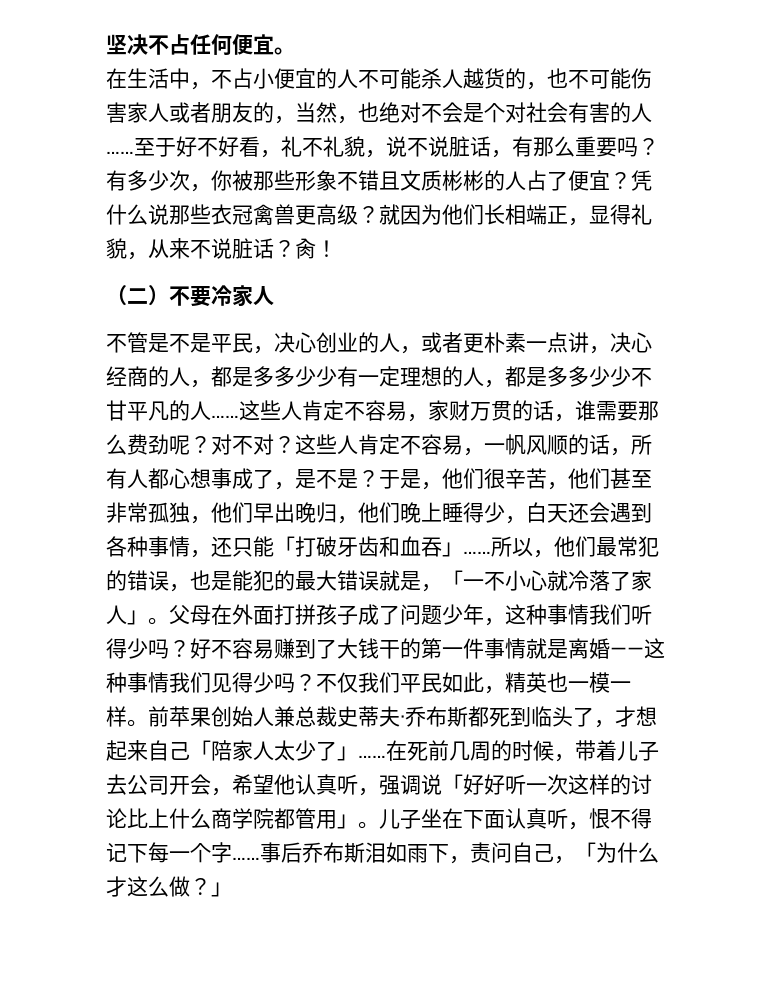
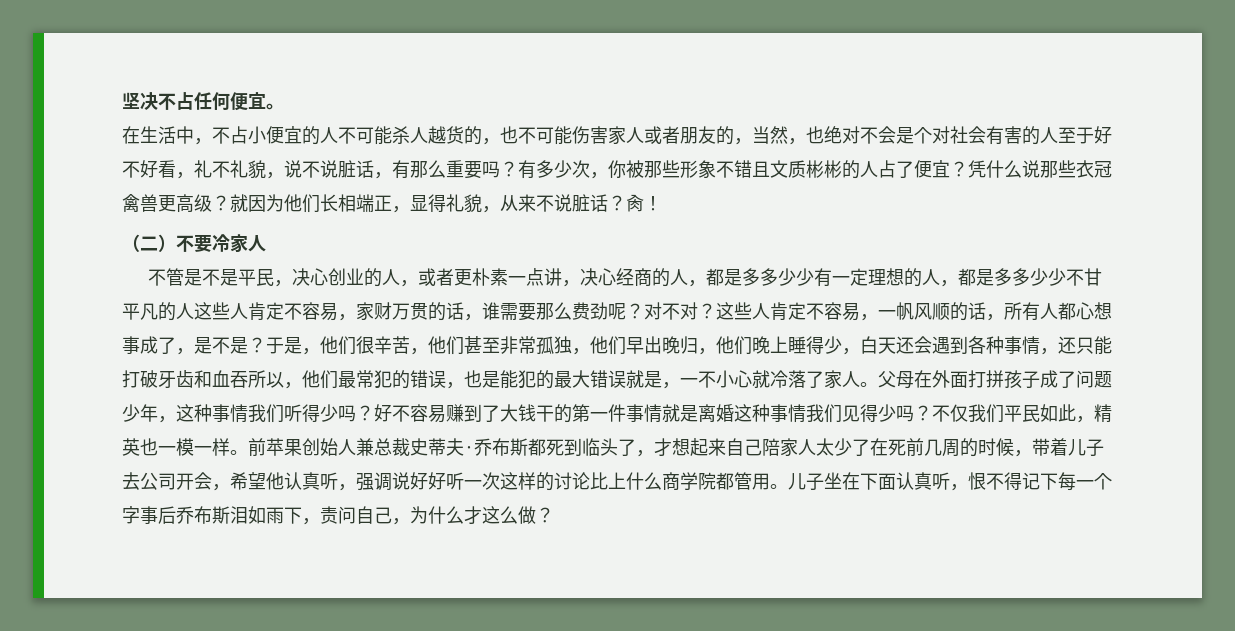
- 在生活中，不占小便宜的人不可能杀人越货的，也不可能伤害家人或者朋友的，当然，也绝对不会是个对社会有害的人……至于好不好看，礼不礼貌，说不说脏话，有那么重要吗？
+ 在生活中，不占小便宜的人不可能杀人越货的，也不可能伤害家人或者朋友的，当然，也绝对不会是个对社会有害的人至于好不好看，礼不礼貌，说不说脏话，有那么重要吗？
- 不管是不是平民，决心创业的人，或者更朴素一点讲，决心经商的人，都是多多少少有一定理想的人，都是多多少少不甘平凡的人……这些人肯定不容易，家财万贯的话，谁需要那么费劲呢？
+ 不管是不是平民，决心创业的人，或者更朴素一点讲，决心经商的人，都是多多少少有一定理想的人，都是多多少少不甘平凡的人这些人肯定不容易，家财万贯的话，谁需要那么费劲呢？
- 于是，他们很辛苦，他们甚至非常孤独，他们早出晚归，他们晚上睡得少，白天还会遇到各种事情，还只能「打破牙齿和血吞」……所以，他们最常犯的错误，也是能犯的最大错误就是，「一不小心就冷落了家人」。
+ 于是，他们很辛苦，他们甚至非常孤独，他们早出晚归，他们晚上睡得少，白天还会遇到各种事情，还只能打破牙齿和血吞所以，他们最常犯的错误，也是能犯的最大错误就是，一不小心就冷落了家人。
- 好不容易赚到了大钱干的第一件事情就是离婚——这种事情我们见得少吗？
+ 好不容易赚到了大钱干的第一件事情就是离婚这种事情我们见得少吗？
- 前苹果创始人兼总裁史蒂夫·乔布斯都死到临头了，才想起来自己「陪家人太少了」……在死前几周的时候，带着儿子去公司开会，希望他认真听，强调说「好好听一次这样的讨论比上什么商学院都管用」。
+ 前苹果创始人兼总裁史蒂夫·乔布斯都死到临头了，才想起来自己陪家人太少了在死前几周的时候，带着儿子去公司开会，希望他认真听，强调说好好听一次这样的讨论比上什么商学院都管用。
- 儿子坐在下面认真听，恨不得记下每一个字……事后乔布斯泪如雨下，责问自己，「为什么才这么做？」
+ 儿子坐在下面认真听，恨不得记下每一个字事后乔布斯泪如雨下，责问自己，为什么才这么做？

